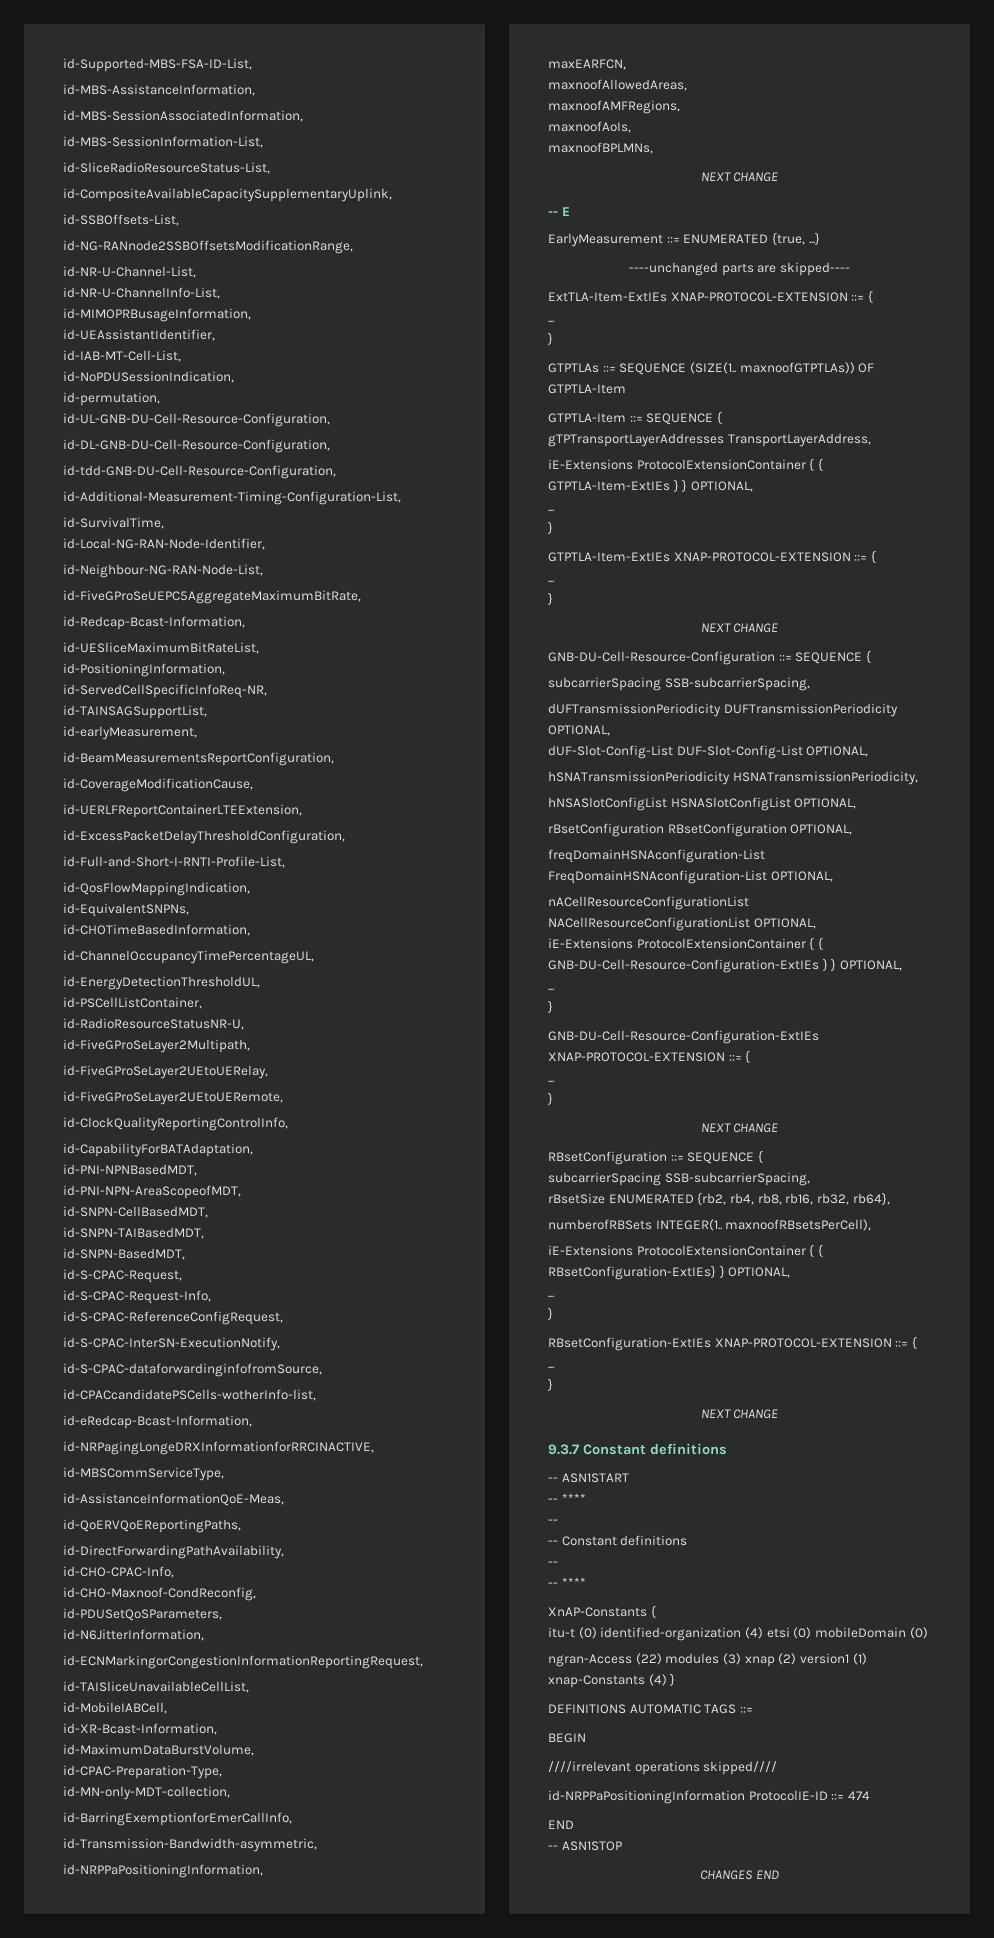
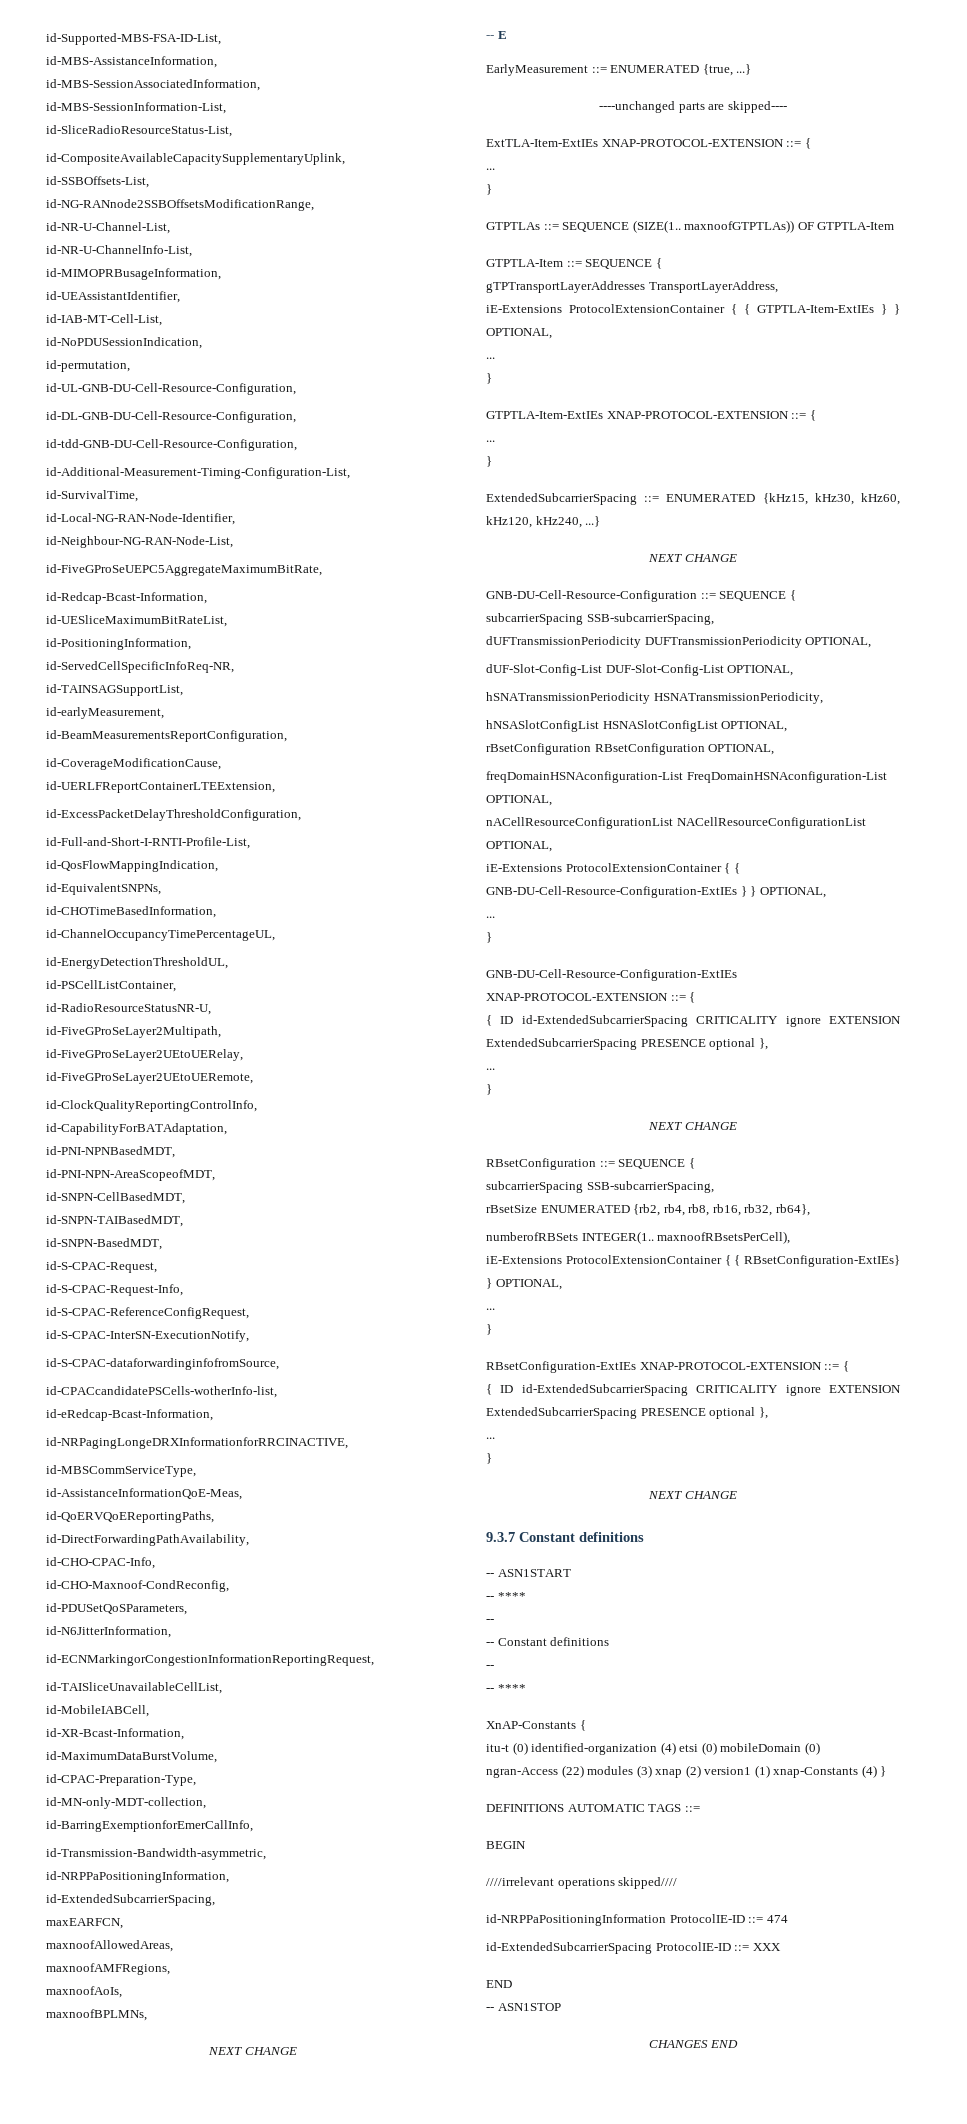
+ id-ExtendedSubcarrierSpacing,
+ ExtendedSubcarrierSpacing ::= ENUMERATED {kHz15, kHz30, kHz60, kHz120, kHz240, ...}
  GNB-DU-Cell-Resource-Configuration-ExtIEs XNAP-PROTOCOL-EXTENSION ::= {
+ { ID id-ExtendedSubcarrierSpacing CRITICALITY ignore EXTENSION ExtendedSubcarrierSpacing PRESENCE optional },
  RBsetConfiguration-ExtIEs XNAP-PROTOCOL-EXTENSION ::= {
+ { ID id-ExtendedSubcarrierSpacing CRITICALITY ignore EXTENSION ExtendedSubcarrierSpacing PRESENCE optional },
+ id-ExtendedSubcarrierSpacing ProtocolIE-ID ::= XXX

